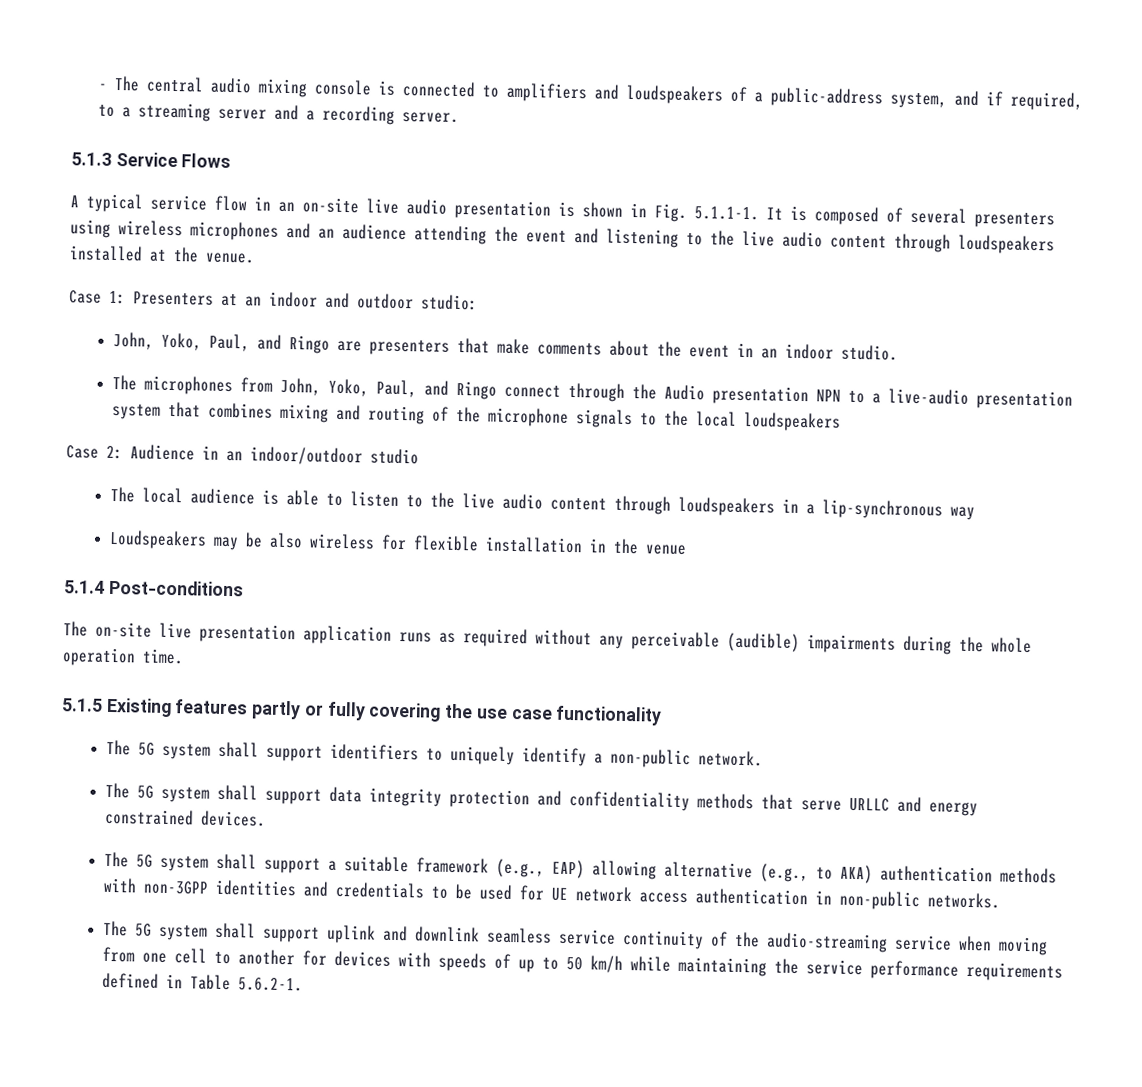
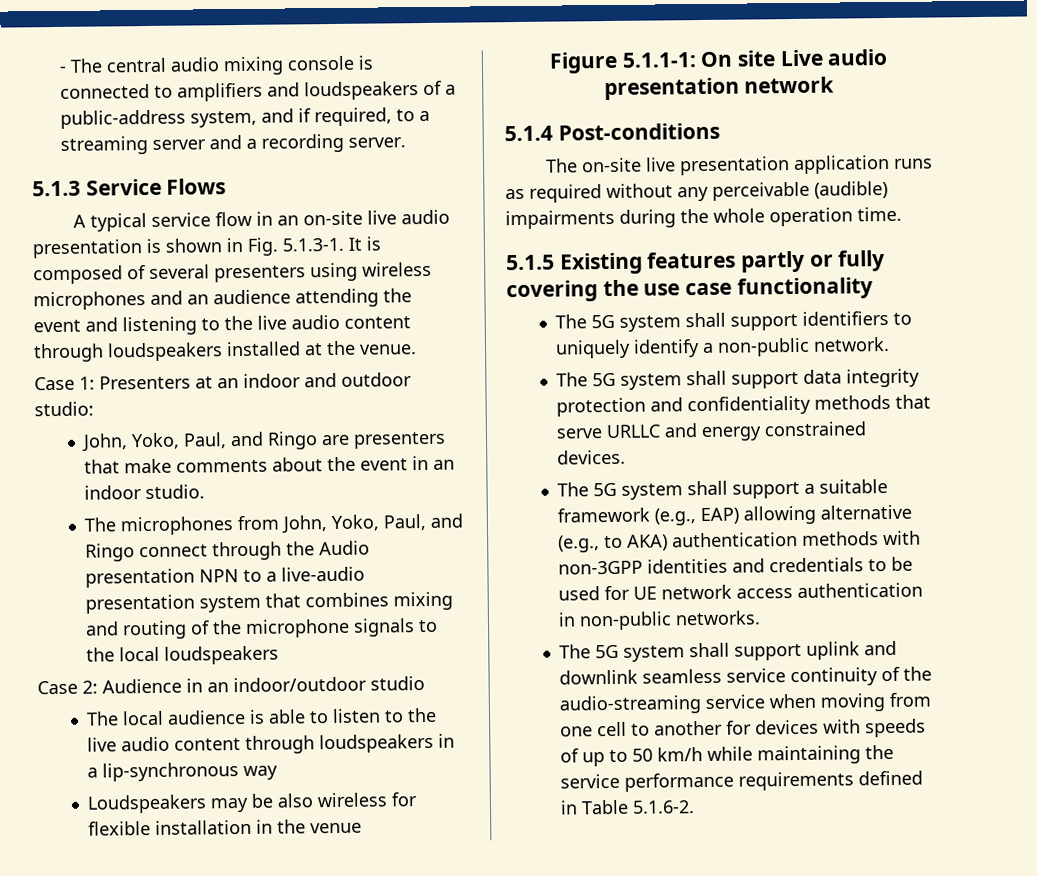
- A typical service flow in an on-site live audio presentation is shown in Fig. 5.1.1-1. It is composed of several presenters using wireless microphones and an audience attending the event and listening to the live audio content through loudspeakers installed at the venue.
+ A typical service flow in an on-site live audio presentation is shown in Fig. 5.1.3-1. It is composed of several presenters using wireless microphones and an audience attending the event and listening to the live audio content through loudspeakers installed at the venue.
+ Figure 5.1.1-1: On site Live audio presentation network
- The 5G system shall support uplink and downlink seamless service continuity of the audio-streaming service when moving from one cell to another for devices with speeds of up to 50 km/h while maintaining the service performance requirements defined in Table 5.6.2-1.
+ The 5G system shall support uplink and downlink seamless service continuity of the audio-streaming service when moving from one cell to another for devices with speeds of up to 50 km/h while maintaining the service performance requirements defined in Table 5.1.6-2.

